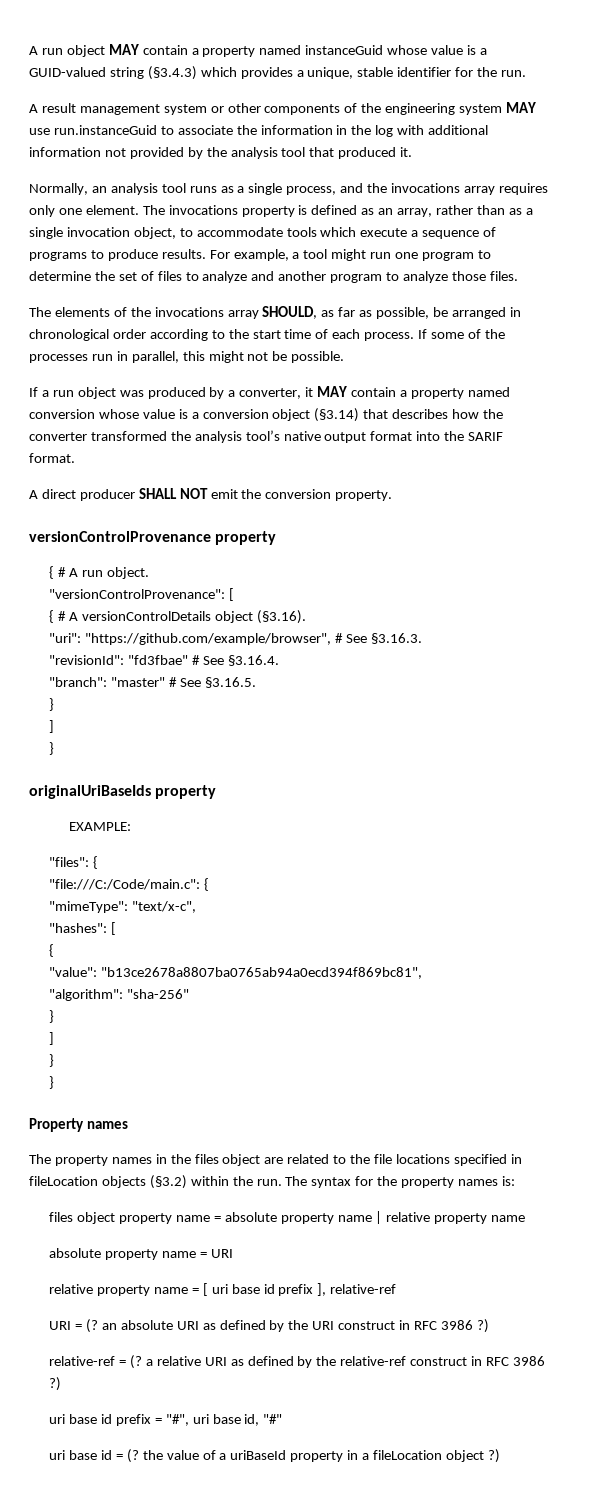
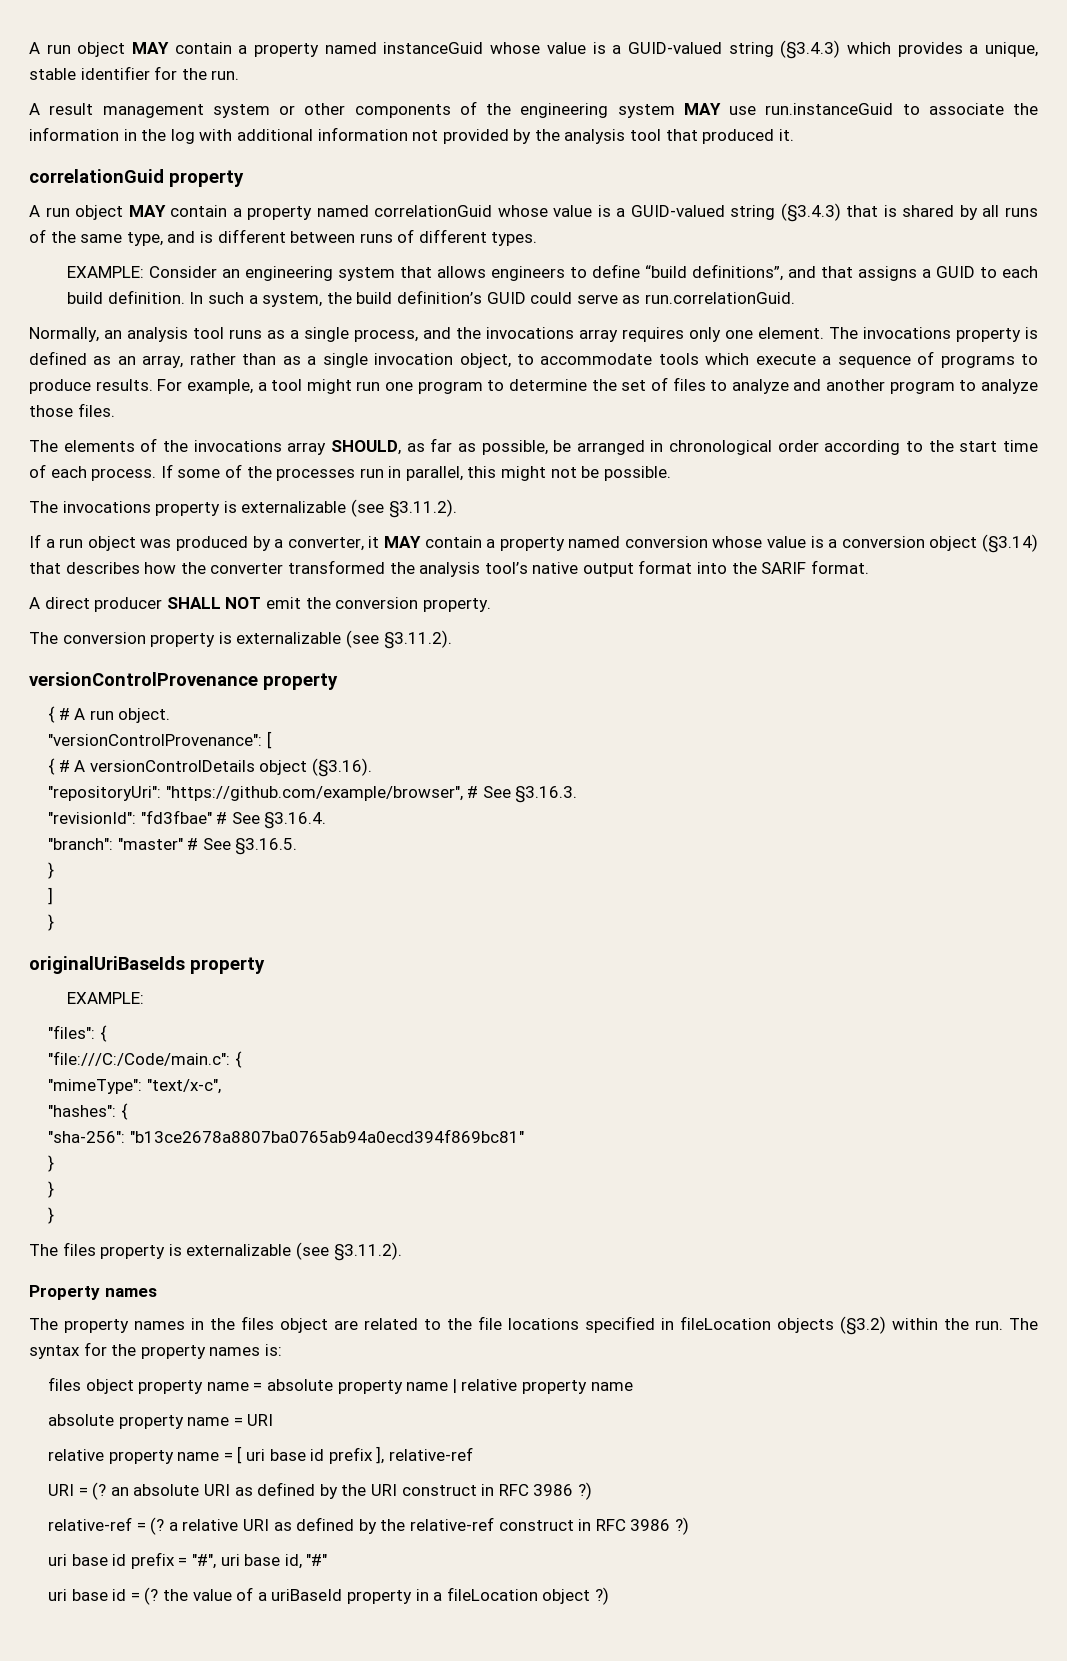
+ correlationGuid property
+ A run object MAY contain a property named correlationGuid whose value is a GUID-valued string (§3.4.3) that is shared by all runs of the same type, and is different between runs of different types.
+ EXAMPLE: Consider an engineering system that allows engineers to define “build definitions”, and that assigns a GUID to each build definition. In such a system, the build definition’s GUID could serve as run.correlationGuid.
+ The invocations property is externalizable (see §3.11.2).
+ The conversion property is externalizable (see §3.11.2).
- "uri": "https://github.com/example/browser", # See §3.16.3.
+ "repositoryUri": "https://github.com/example/browser", # See §3.16.3.
- "hashes": [
- {
- "value": "b13ce2678a8807ba0765ab94a0ecd394f869bc81",
- "algorithm": "sha-256"
- }
- ]
+ "hashes": {
+ "sha-256": "b13ce2678a8807ba0765ab94a0ecd394f869bc81"
  }
  }
+ }
+ The files property is externalizable (see §3.11.2).

